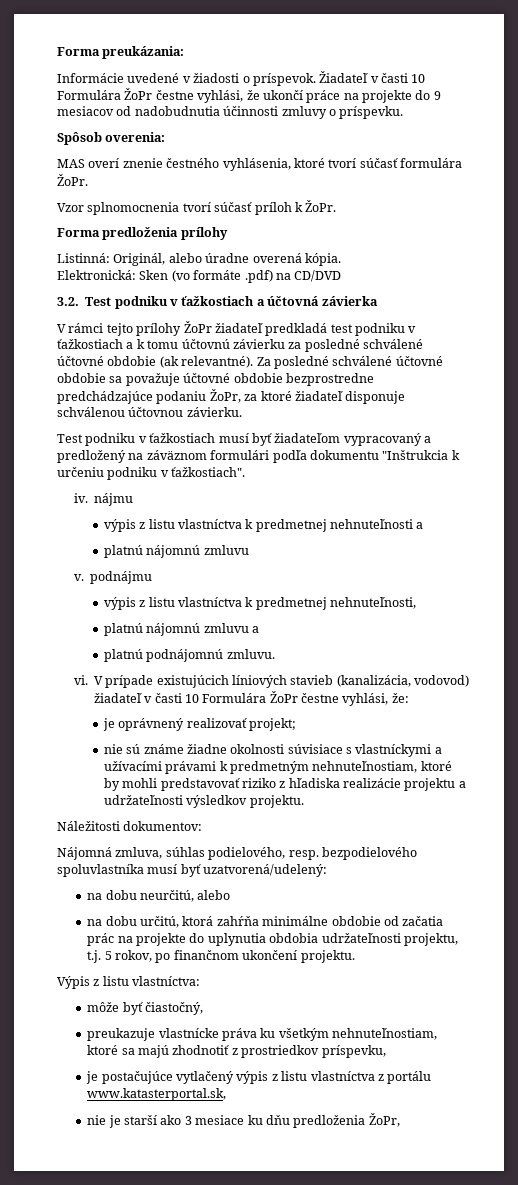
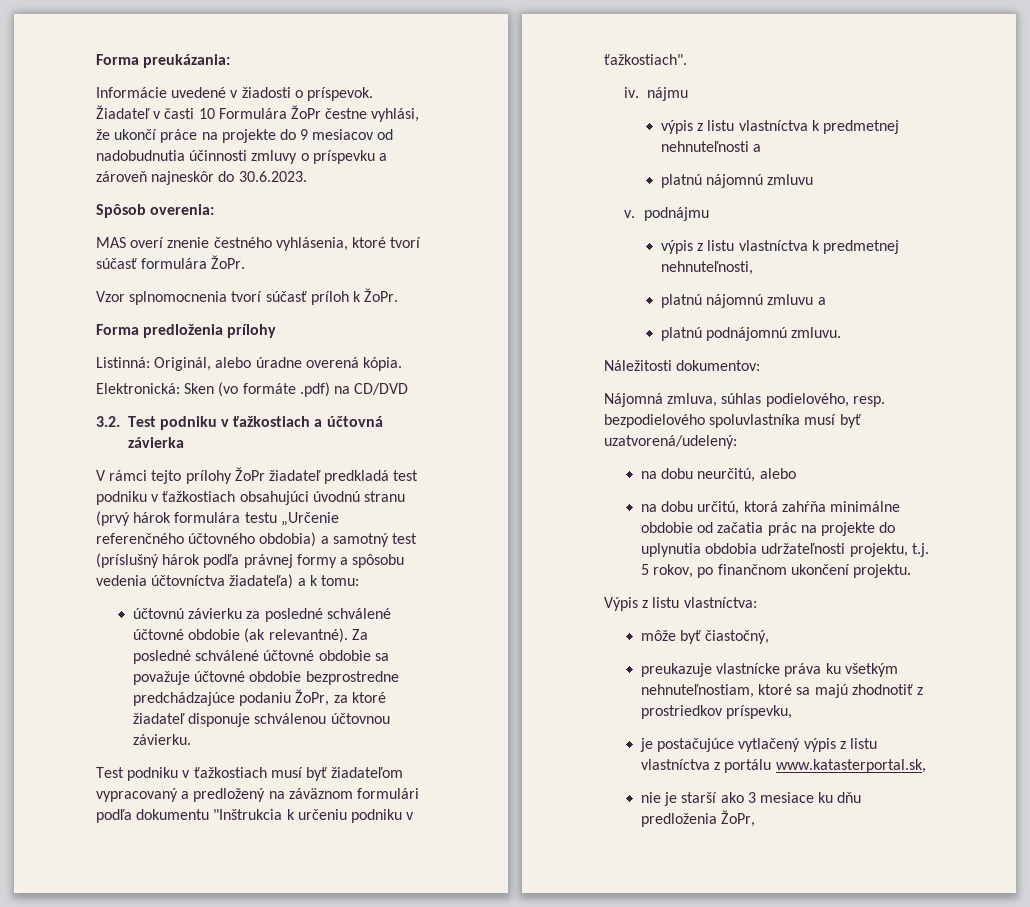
- Žiadateľ v časti 10 Formulára ŽoPr čestne vyhlási, že ukončí práce na projekte do 9 mesiacov od nadobudnutia účinnosti zmluvy o príspevku.
+ Žiadateľ v časti 10 Formulára ŽoPr čestne vyhlási, že ukončí práce na projekte do 9 mesiacov od nadobudnutia účinnosti zmluvy o príspevku a zároveň najneskôr do 30.6.2023.
- V rámci tejto prílohy ŽoPr žiadateľ predkladá test podniku v ťažkostiach a k tomu účtovnú závierku za posledné schválené účtovné obdobie (ak relevantné).
+ V rámci tejto prílohy ŽoPr žiadateľ predkladá test podniku v ťažkostiach obsahujúci úvodnú stranu (prvý hárok formulára testu „Určenie referenčného účtovného obdobia) a samotný test (príslušný hárok podľa právnej formy a spôsobu vedenia účtovníctva žiadateľa) a k tomu:
+ účtovnú závierku za posledné schválené účtovné obdobie (ak relevantné).
- vi. V prípade existujúcich líniových stavieb (kanalizácia, vodovod) žiadateľ v časti 10 Formulára ŽoPr čestne vyhlási, že:
- je oprávnený realizovať projekt;
- nie sú známe žiadne okolnosti súvisiace s vlastníckymi a užívacími právami k predmetným nehnuteľnostiam, ktoré by mohli predstavovať riziko z hľadiska realizácie projektu a udržateľnosti výsledkov projektu.

